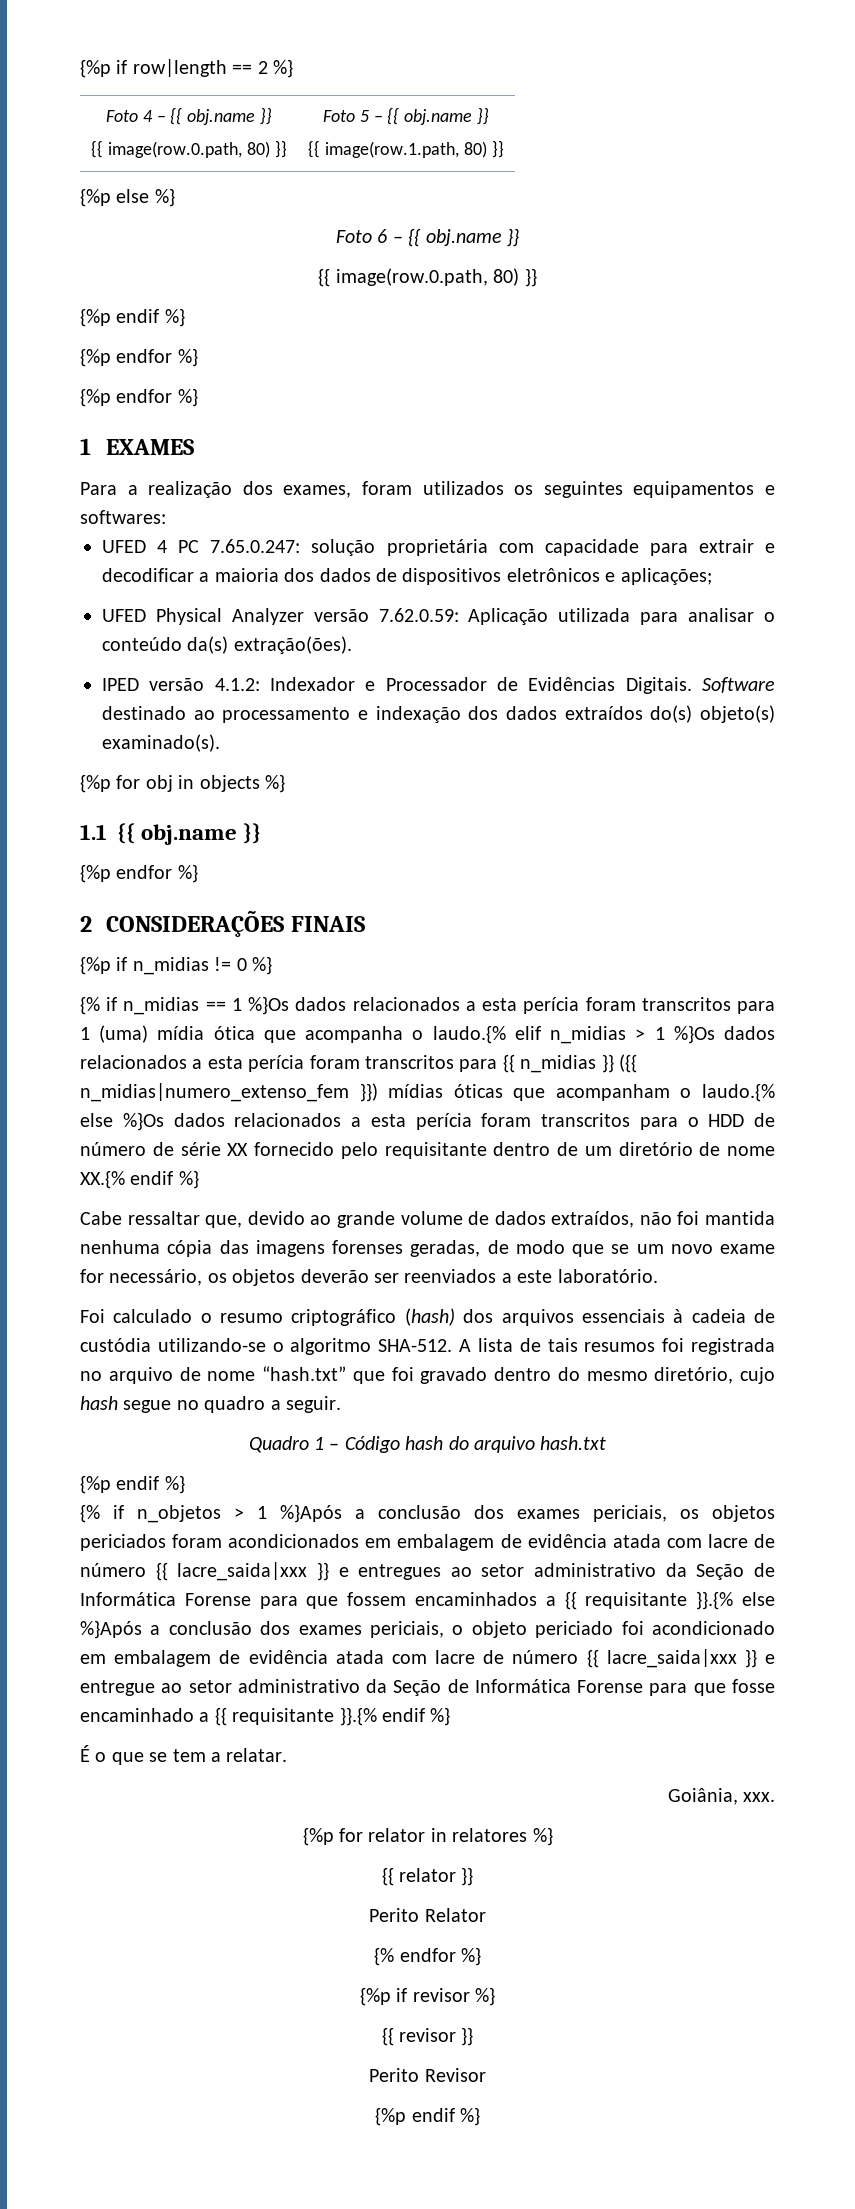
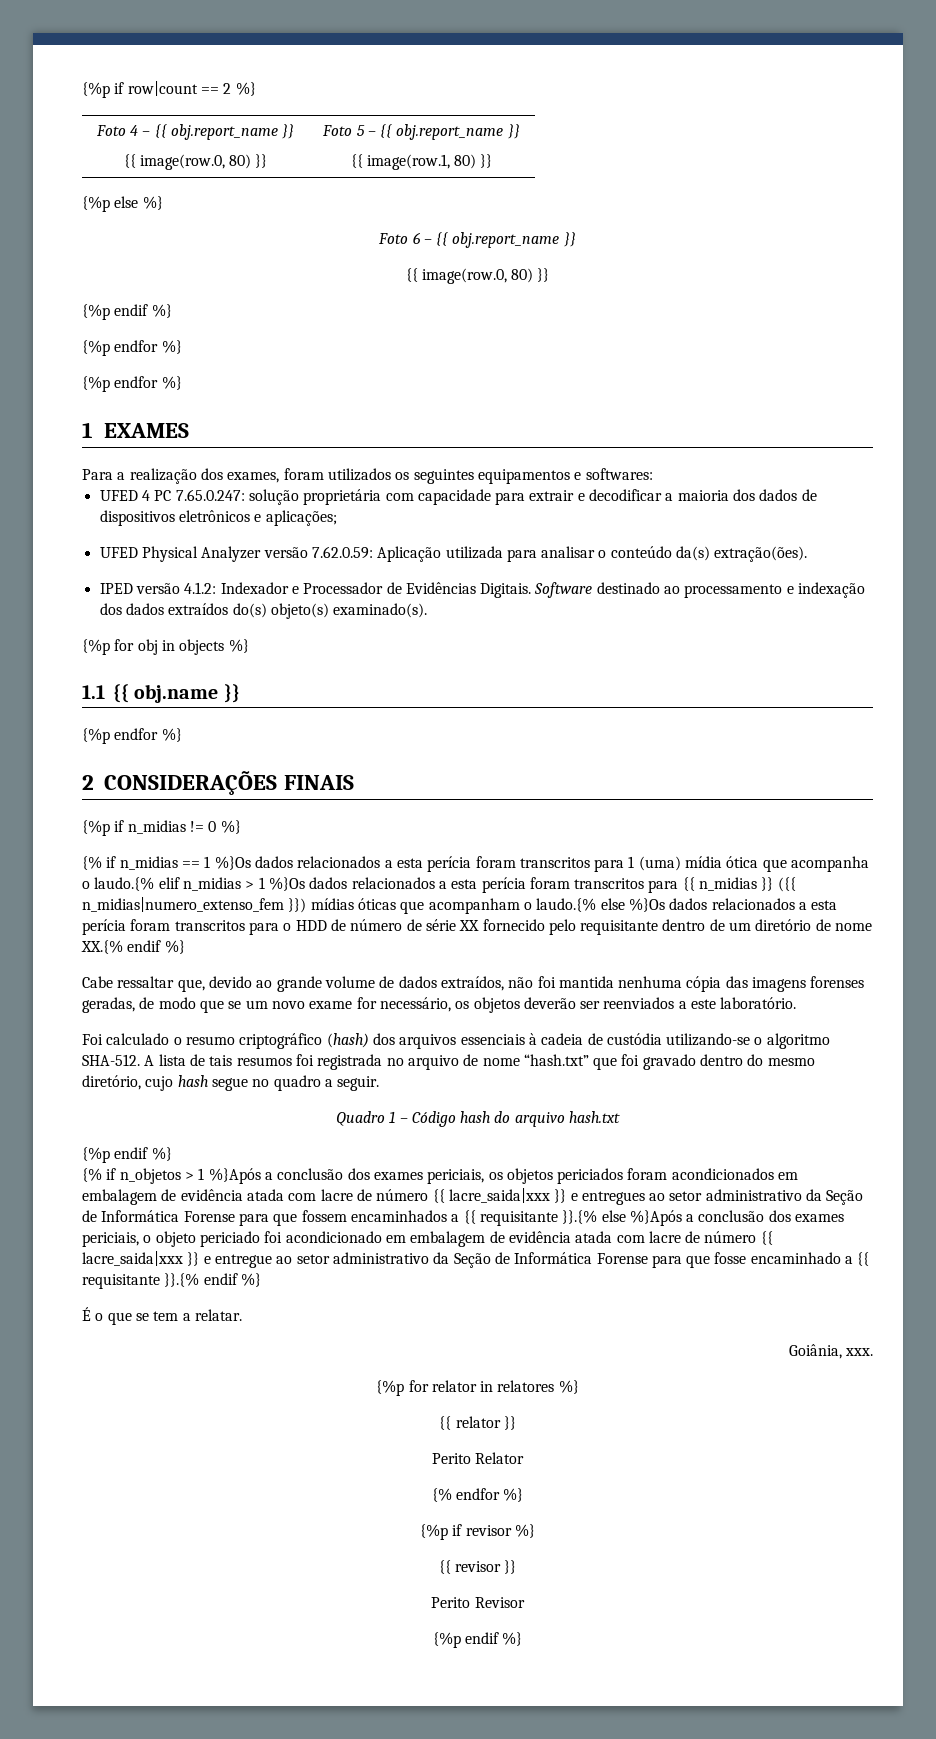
- {%p if row|length == 2 %}
+ {%p if row|count == 2 %}
- Foto 4 – {{ obj.name }}
- {{ image(row.0.path, 80) }} | Foto 5 – {{ obj.name }}
- {{ image(row.1.path, 80) }}
+ Foto 4 – {{ obj.report_name }}
+ {{ image(row.0, 80) }} | Foto 5 – {{ obj.report_name }}
+ {{ image(row.1, 80) }}
- Foto 6 – {{ obj.name }}
- {{ image(row.0.path, 80) }}
+ Foto 6 – {{ obj.report_name }}
+ {{ image(row.0, 80) }}

